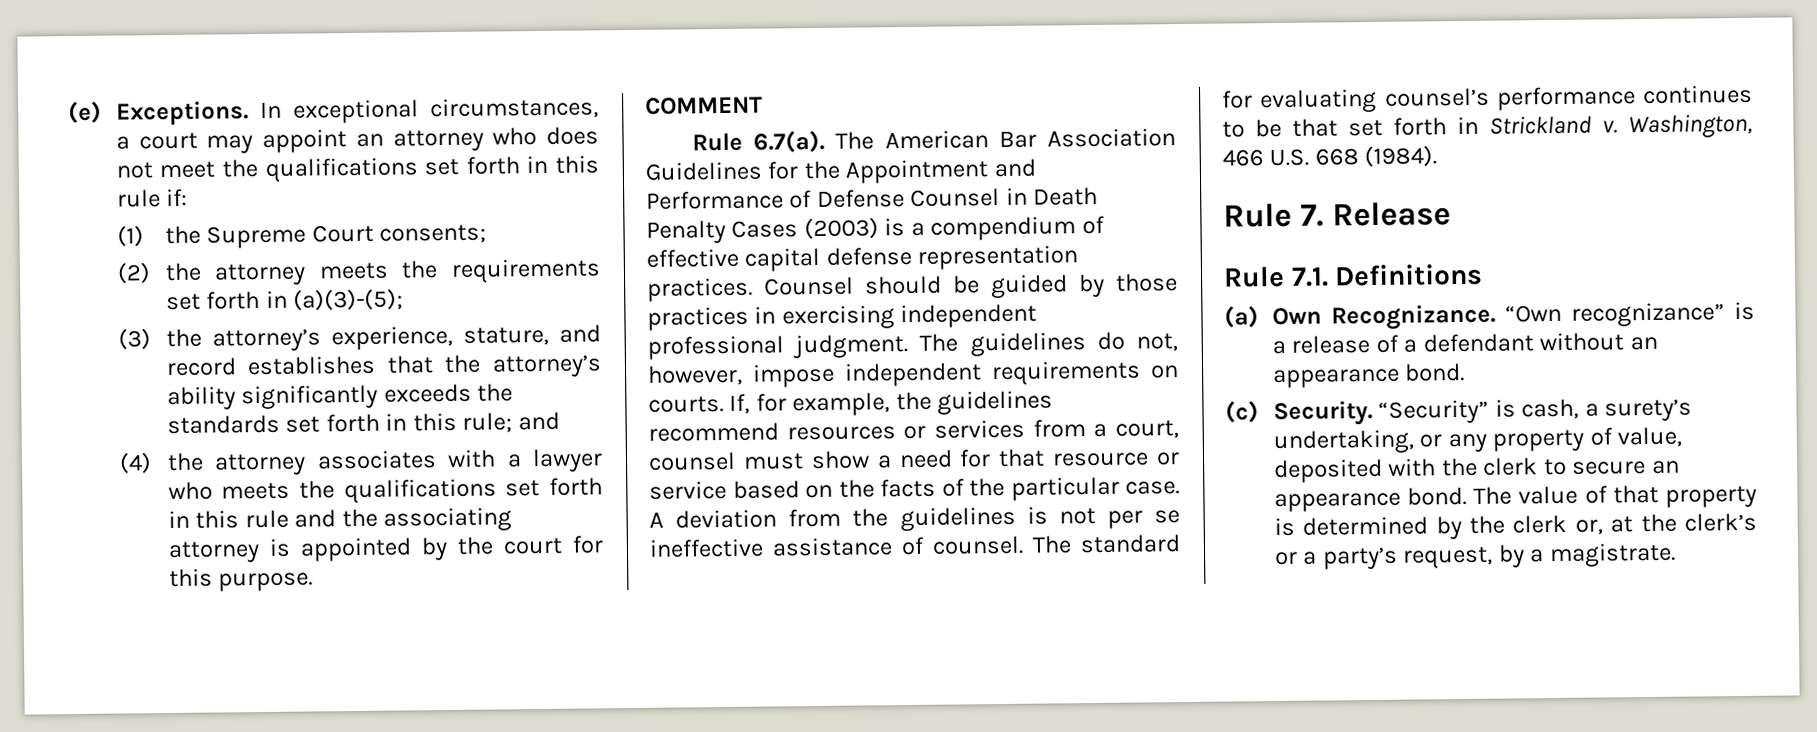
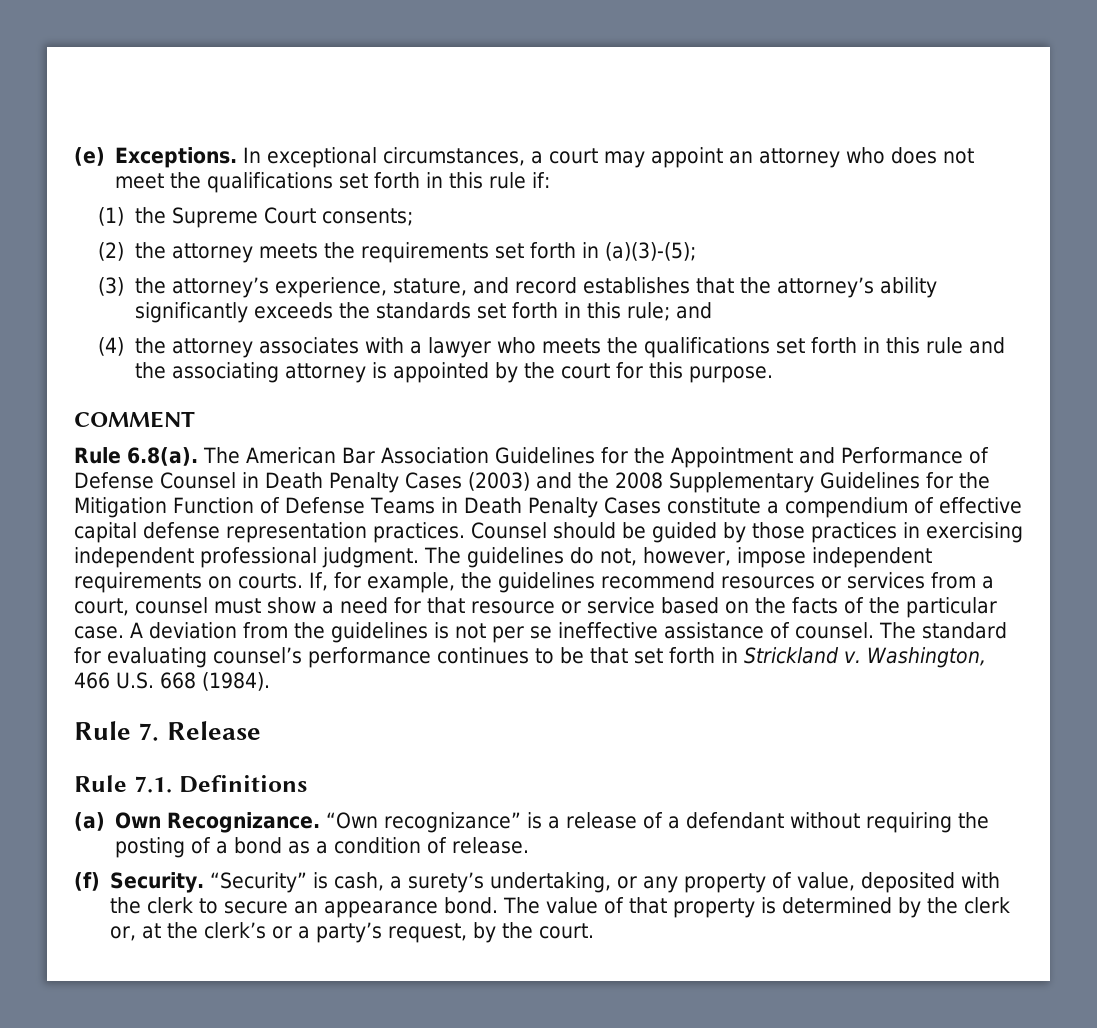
- Rule 6.7(a). The American Bar Association Guidelines for the Appointment and Performance of Defense Counsel in Death Penalty Cases (2003) is a compendium of effective capital defense representation practices.
+ Rule 6.8(a). The American Bar Association Guidelines for the Appointment and Performance of Defense Counsel in Death Penalty Cases (2003) and the 2008 Supplementary Guidelines for the Mitigation Function of Defense Teams in Death Penalty Cases constitute a compendium of effective capital defense representation practices.
- “Own recognizance” is a release of a defendant without an appearance bond.
- (c) Security.
+ “Own recognizance” is a release of a defendant without requiring the posting of a bond as a condition of release.
+ (f) Security.
- The value of that property is determined by the clerk or, at the clerk’s or a party’s request, by a magistrate.
+ The value of that property is determined by the clerk or, at the clerk’s or a party’s request, by the court.

